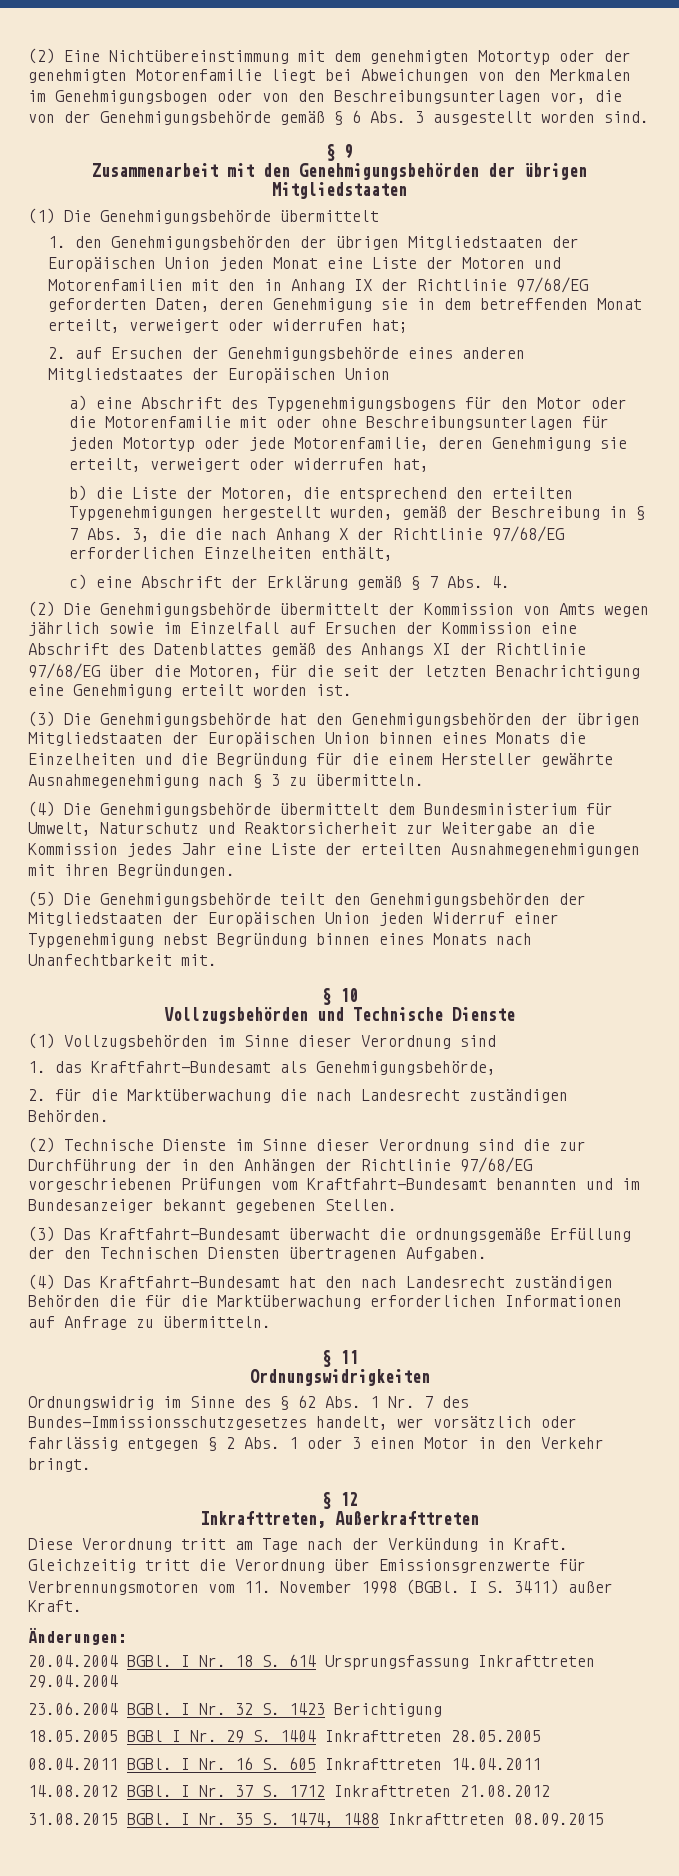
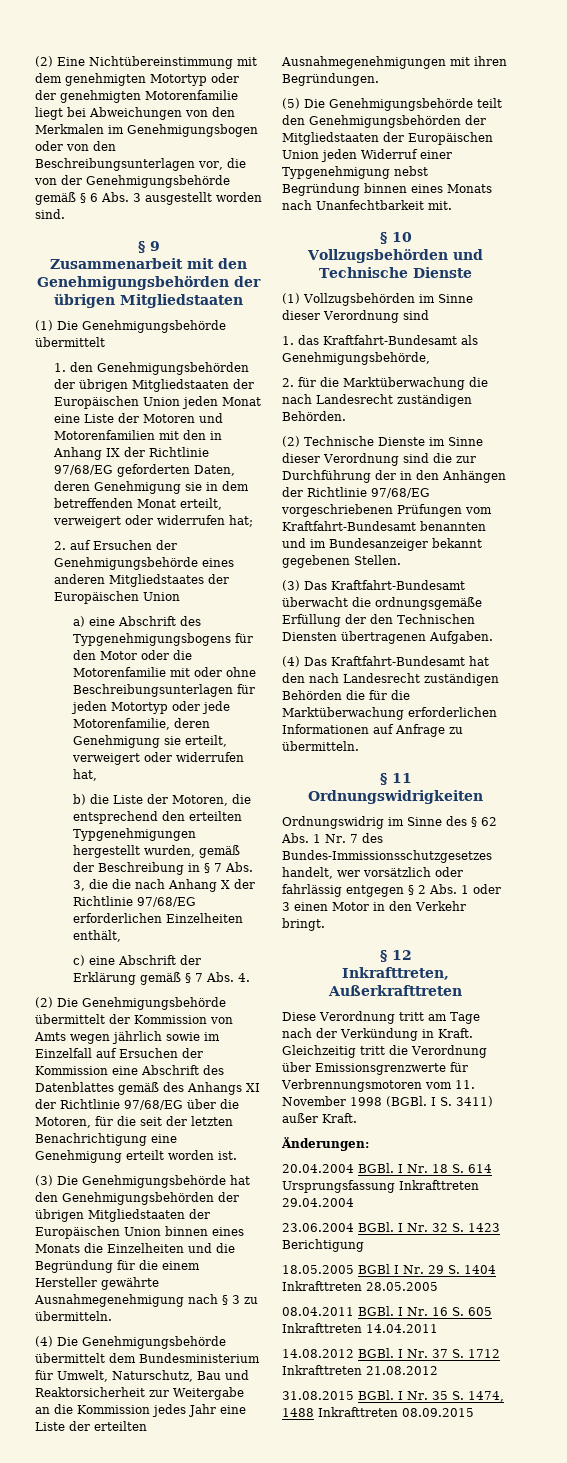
- (4) Die Genehmigungsbehörde übermittelt dem Bundesministerium für Umwelt, Naturschutz und Reaktorsicherheit zur Weitergabe an die Kommission jedes Jahr eine Liste der erteilten Ausnahmegenehmigungen mit ihren Begründungen.
+ (4) Die Genehmigungsbehörde übermittelt dem Bundesministerium für Umwelt, Naturschutz, Bau und Reaktorsicherheit zur Weitergabe an die Kommission jedes Jahr eine Liste der erteilten Ausnahmegenehmigungen mit ihren Begründungen.

